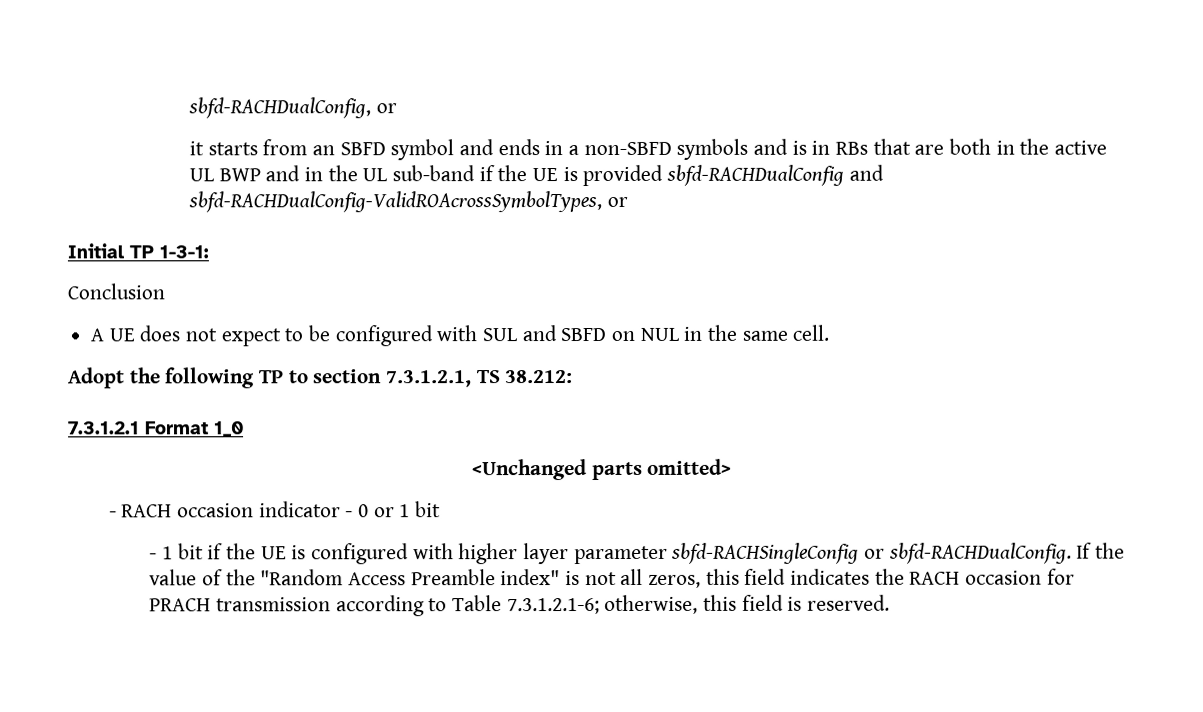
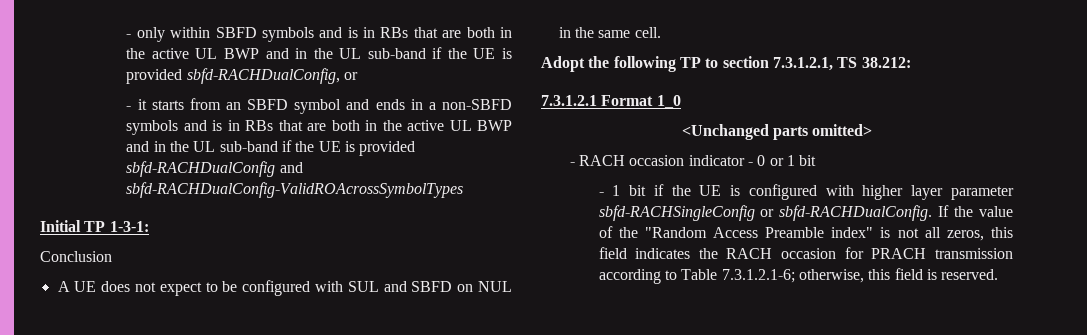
- sbfd-RACHDualConfig, or
+ - only within SBFD symbols and is in RBs that are both in the active UL BWP and in the UL sub-band if the UE is provided sbfd-RACHDualConfig, or
- it starts from an SBFD symbol and ends in a non-SBFD symbols and is in RBs that are both in the active UL BWP and in the UL sub-band if the UE is provided sbfd-RACHDualConfig and sbfd-RACHDualConfig-ValidROAcrossSymbolTypes, or
+ - it starts from an SBFD symbol and ends in a non-SBFD symbols and is in RBs that are both in the active UL BWP and in the UL sub-band if the UE is provided sbfd-RACHDualConfig and sbfd-RACHDualConfig-ValidROAcrossSymbolTypes

